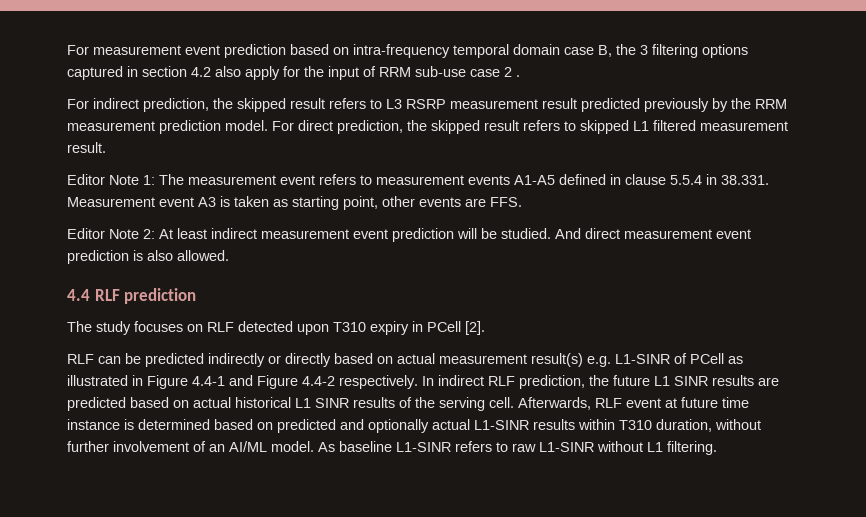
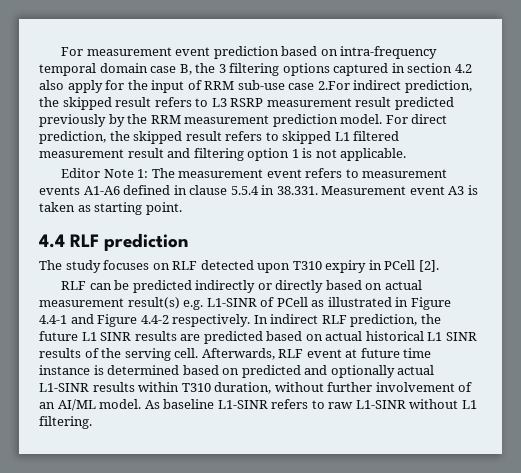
- For measurement event prediction based on intra-frequency temporal domain case B, the 3 filtering options captured in section 4.2 also apply for the input of RRM sub-use case 2 .
- For indirect prediction, the skipped result refers to L3 RSRP measurement result predicted previously by the RRM measurement prediction model.
+ For measurement event prediction based on intra-frequency temporal domain case B, the 3 filtering options captured in section 4.2 also apply for the input of RRM sub-use case 2.For indirect prediction, the skipped result refers to L3 RSRP measurement result predicted previously by the RRM measurement prediction model.
- For direct prediction, the skipped result refers to skipped L1 filtered measurement result.
+ For direct prediction, the skipped result refers to skipped L1 filtered measurement result and filtering option 1 is not applicable.
- Editor Note 1: The measurement event refers to measurement events A1-A5 defined in clause 5.5.4 in 38.331. Measurement event A3 is taken as starting point, other events are FFS.
- Editor Note 2: At least indirect measurement event prediction will be studied. And direct measurement event prediction is also allowed.
+ Editor Note 1: The measurement event refers to measurement events A1-A6 defined in clause 5.5.4 in 38.331. Measurement event A3 is taken as starting point.

